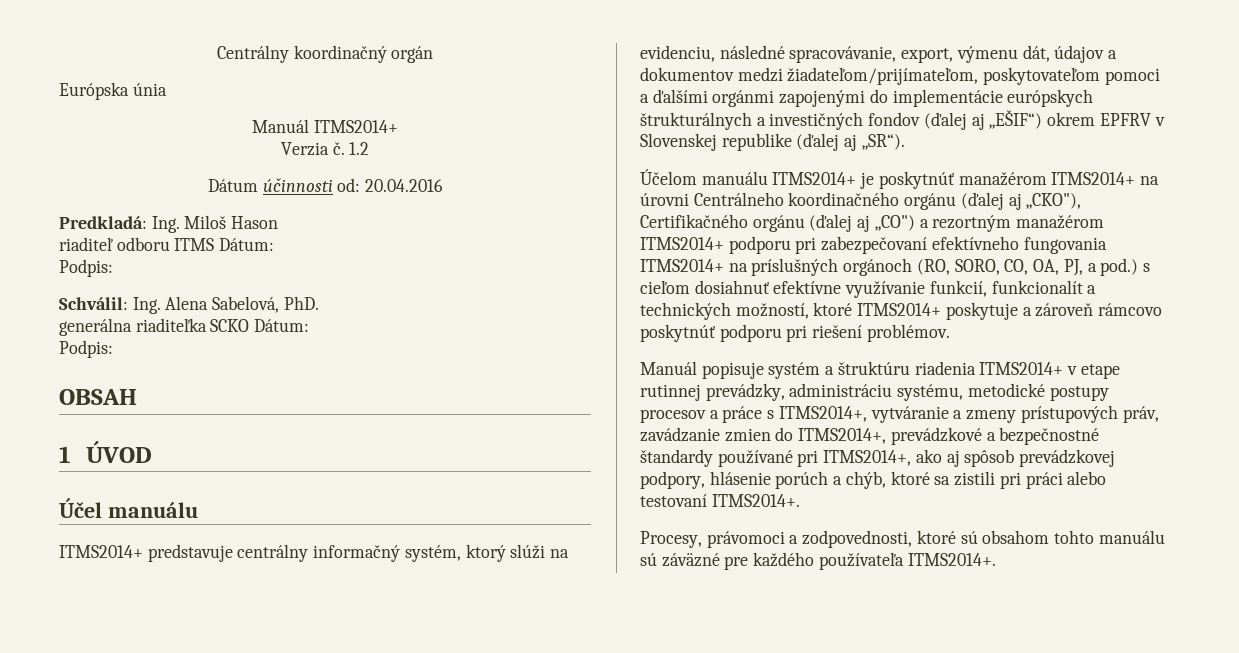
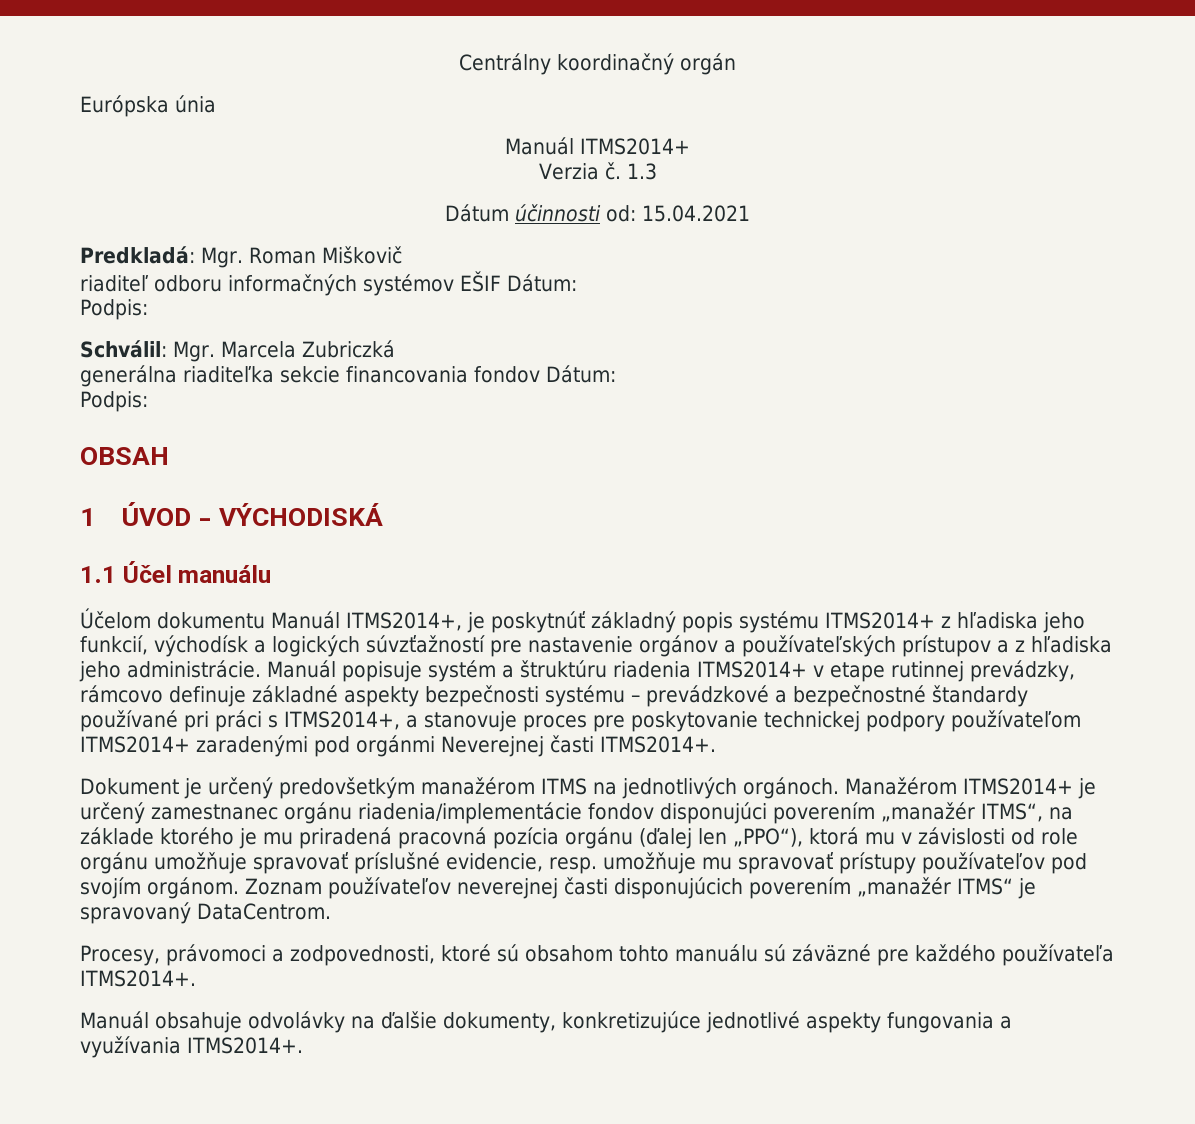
- 1.2
+ 1.3
- Dátum účinnosti od: 20.04.2016
+ Dátum účinnosti od: 15.04.2021
- Predkladá: Ing. Miloš Hason
+ Predkladá: Mgr. Roman Miškovič
- riaditeľ odboru ITMS Dátum:
+ riaditeľ odboru informačných systémov EŠIF Dátum:
- Schválil: Ing. Alena Sabelová, PhD.
+ Schválil: Mgr. Marcela Zubriczká
- generálna riaditeľka SCKO Dátum:
+ generálna riaditeľka sekcie financovania fondov Dátum:
- 1 ÚVOD
- Účel manuálu
+ 1 ÚVOD - VÝCHODISKÁ
+ 1.1 Účel manuálu
- ITMS2014+ predstavuje centrálny informačný systém, ktorý slúži na evidenciu, následné spracovávanie, export, výmenu dát, údajov a dokumentov medzi žiadateľom/prijímateľom, poskytovateľom pomoci a ďalšími orgánmi zapojenými do implementácie európskych štrukturálnych a investičných fondov (ďalej aj „EŠIF“) okrem EPFRV v Slovenskej republike (ďalej aj „SR“).
- Účelom manuálu ITMS2014+ je poskytnúť manažérom ITMS2014+ na úrovni Centrálneho koordinačného orgánu (ďalej aj „CKO"), Certifikačného orgánu (ďalej aj „CO") a rezortným manažérom ITMS2014+ podporu pri zabezpečovaní efektívneho fungovania ITMS2014+ na príslušných orgánoch (RO, SORO, CO, OA, PJ, a pod.) s cieľom dosiahnuť efektívne využívanie funkcií, funkcionalít a technických možností, ktoré ITMS2014+ poskytuje a zároveň rámcovo poskytnúť podporu pri riešení problémov.
- Manuál popisuje systém a štruktúru riadenia ITMS2014+ v etape rutinnej prevádzky, administráciu systému, metodické postupy procesov a práce s ITMS2014+, vytváranie a zmeny prístupových práv, zavádzanie zmien do ITMS2014+, prevádzkové a bezpečnostné štandardy používané pri ITMS2014+, ako aj spôsob prevádzkovej podpory, hlásenie porúch a chýb, ktoré sa zistili pri práci alebo testovaní ITMS2014+.
+ Účelom dokumentu Manuál ITMS2014+, je poskytnúť základný popis systému ITMS2014+ z hľadiska jeho funkcií, východísk a logických súvzťažností pre nastavenie orgánov a používateľských prístupov a z hľadiska jeho administrácie. Manuál popisuje systém a štruktúru riadenia ITMS2014+ v etape rutinnej prevádzky, rámcovo definuje základné aspekty bezpečnosti systému – prevádzkové a bezpečnostné štandardy používané pri práci s ITMS2014+, a stanovuje proces pre poskytovanie technickej podpory používateľom ITMS2014+ zaradenými pod orgánmi Neverejnej časti ITMS2014+.
+ Dokument je určený predovšetkým manažérom ITMS na jednotlivých orgánoch. Manažérom ITMS2014+ je určený zamestnanec orgánu riadenia/implementácie fondov disponujúci poverením „manažér ITMS“, na základe ktorého je mu priradená pracovná pozícia orgánu (ďalej len „PPO“), ktorá mu v závislosti od role orgánu umožňuje spravovať príslušné evidencie, resp. umožňuje mu spravovať prístupy používateľov pod svojím orgánom. Zoznam používateľov neverejnej časti disponujúcich poverením „manažér ITMS“ je spravovaný DataCentrom.
+ Manuál obsahuje odvolávky na ďalšie dokumenty, konkretizujúce jednotlivé aspekty fungovania a využívania ITMS2014+.

